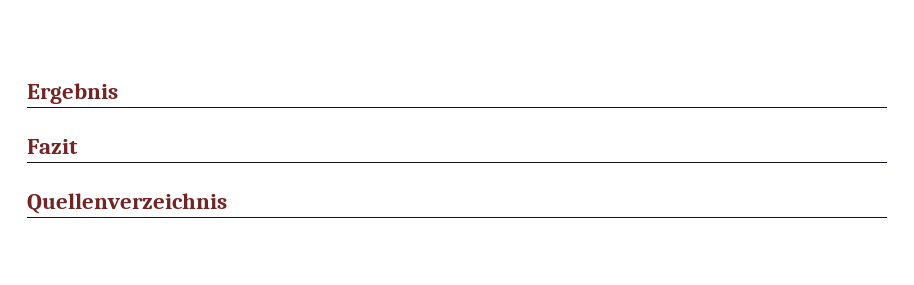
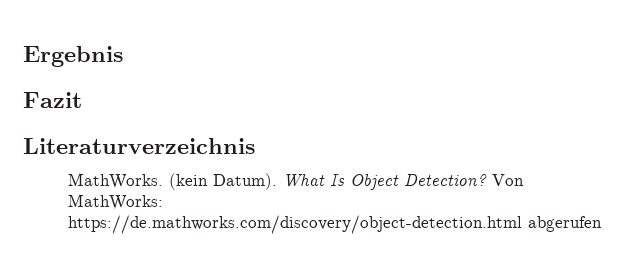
- Quellenverzeichnis
+ Literaturverzeichnis
+ MathWorks. (kein Datum). What Is Object Detection? Von MathWorks: https://de.mathworks.com/discovery/object-detection.html abgerufen

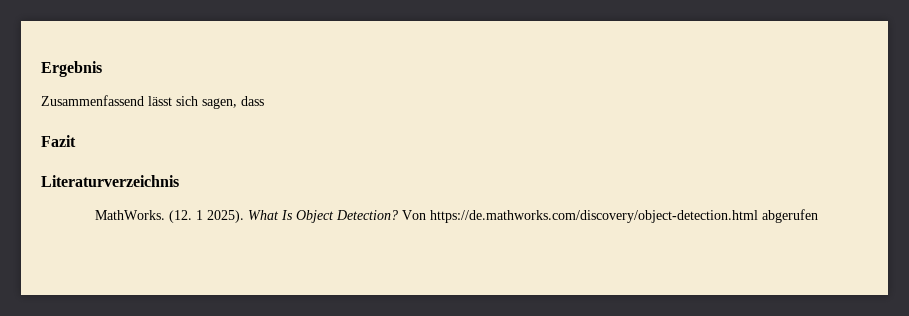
+ Zusammenfassend lässt sich sagen, dass
- (kein Datum).
+ (12. 1 2025).
- Von MathWorks: https://de.mathworks.com/discovery/object-detection.html abgerufen
+ Von https://de.mathworks.com/discovery/object-detection.html abgerufen

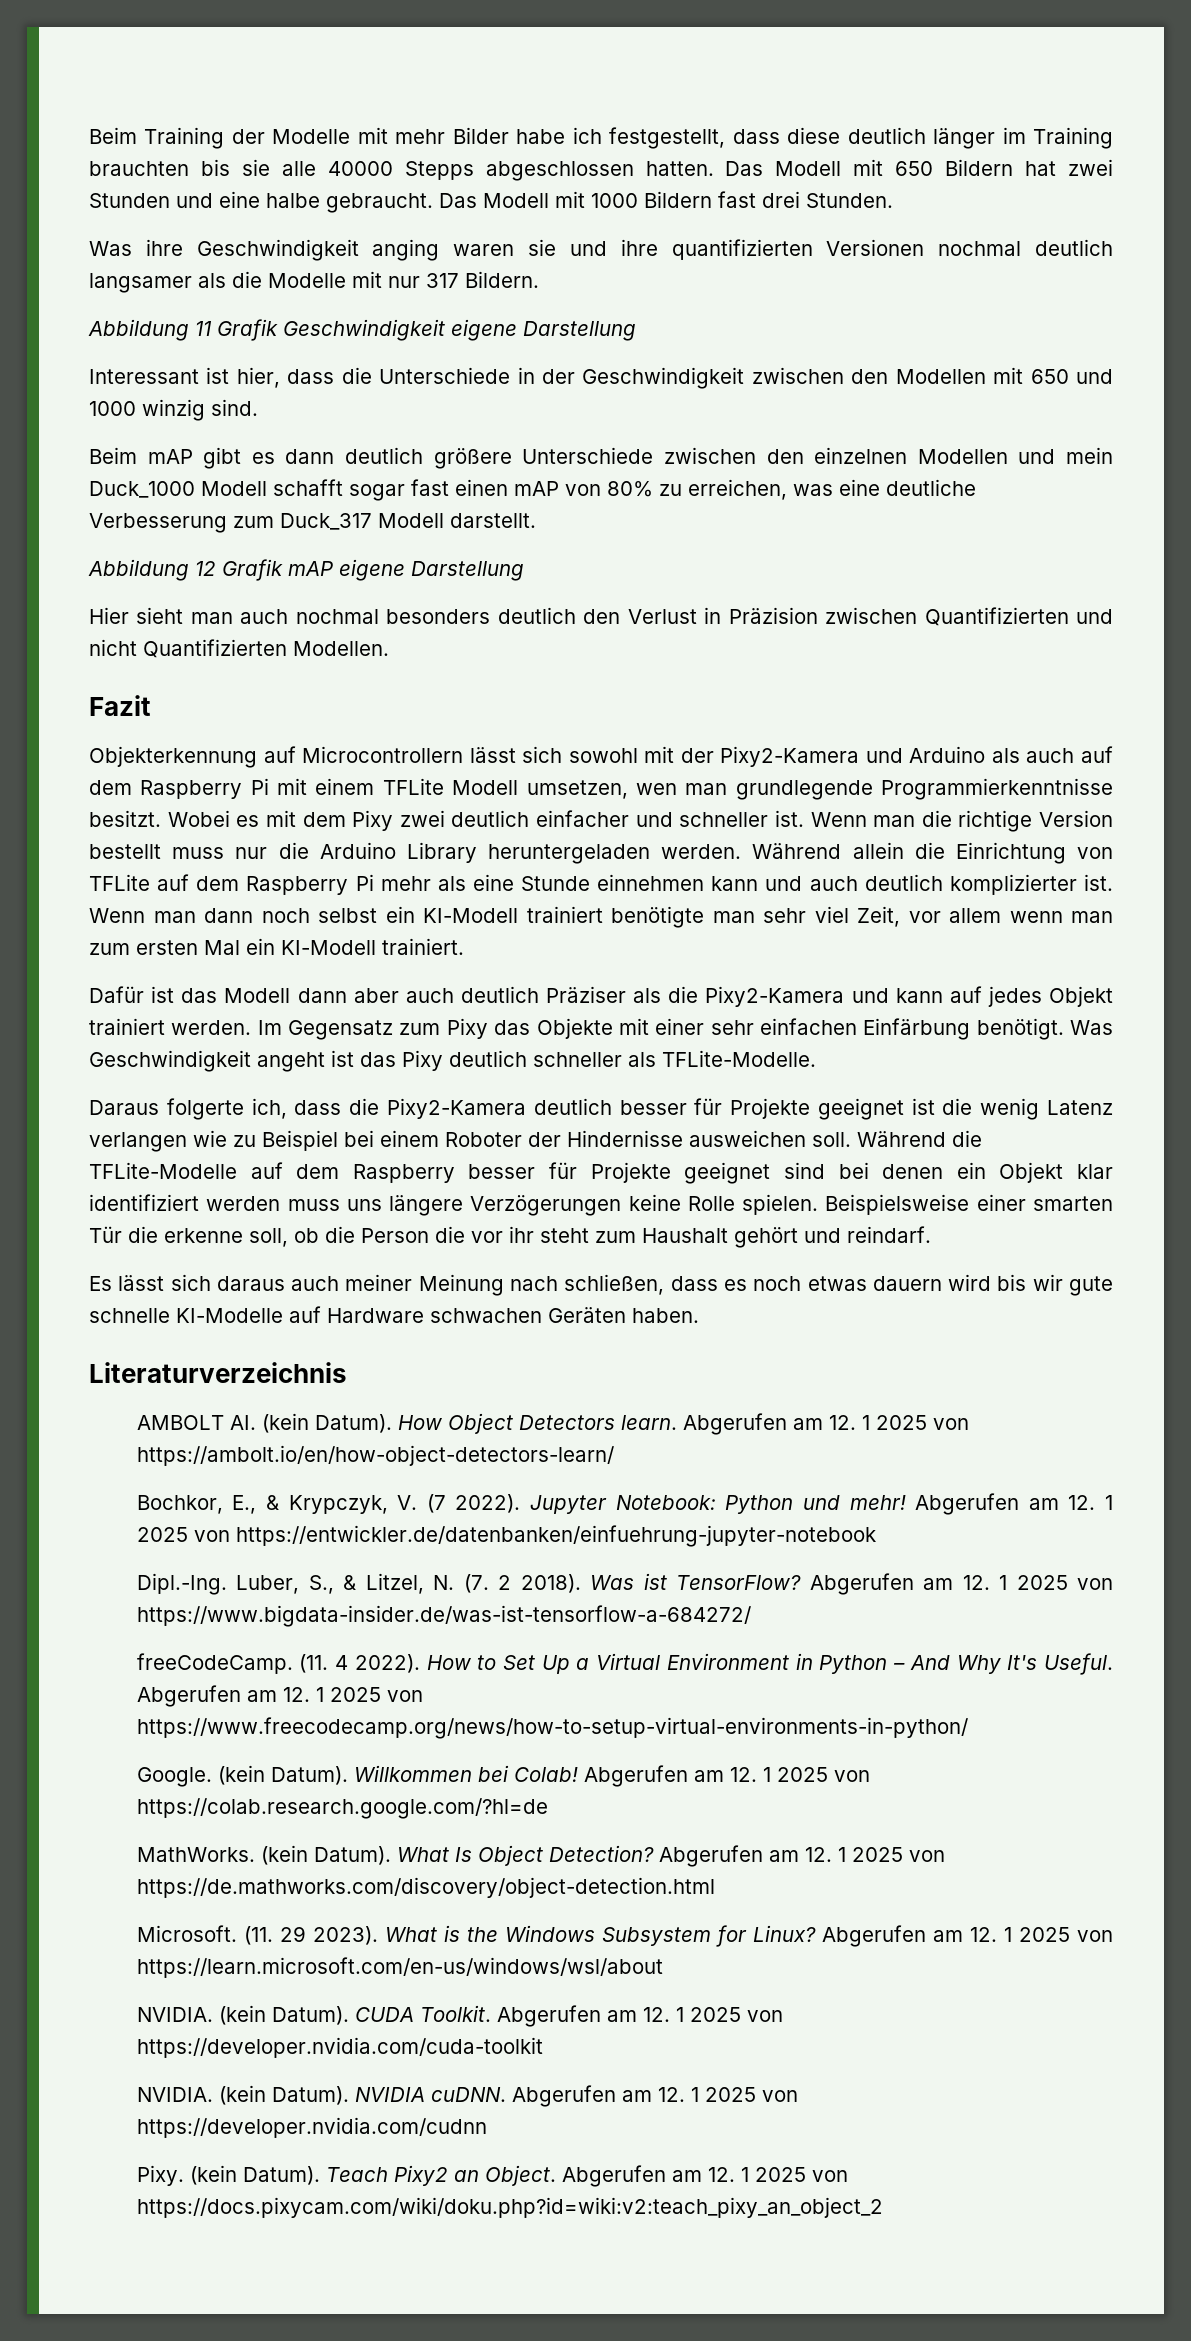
- Ergebnis
- Zusammenfassend lässt sich sagen, dass
+ Beim Training der Modelle mit mehr Bilder habe ich festgestellt, dass diese deutlich länger im Training brauchten bis sie alle 40000 Stepps abgeschlossen hatten. Das Modell mit 650 Bildern hat zwei Stunden und eine halbe gebraucht. Das Modell mit 1000 Bildern fast drei Stunden.
+ Was ihre Geschwindigkeit anging waren sie und ihre quantifizierten Versionen nochmal deutlich langsamer als die Modelle mit nur 317 Bildern.
+ Abbildung 11 Grafik Geschwindigkeit eigene Darstellung
+ Interessant ist hier, dass die Unterschiede in der Geschwindigkeit zwischen den Modellen mit 650 und 1000 winzig sind.
+ Beim mAP gibt es dann deutlich größere Unterschiede zwischen den einzelnen Modellen und mein Duck_1000 Modell schafft sogar fast einen mAP von 80% zu erreichen, was eine deutliche Verbesserung zum Duck_317 Modell darstellt.
+ Abbildung 12 Grafik mAP eigene Darstellung
+ Hier sieht man auch nochmal besonders deutlich den Verlust in Präzision zwischen Quantifizierten und nicht Quantifizierten Modellen.
  Fazit
+ Objekterkennung auf Microcontrollern lässt sich sowohl mit der Pixy2-Kamera und Arduino als auch auf dem Raspberry Pi mit einem TFLite Modell umsetzen, wen man grundlegende Programmierkenntnisse besitzt. Wobei es mit dem Pixy zwei deutlich einfacher und schneller ist. Wenn man die richtige Version bestellt muss nur die Arduino Library heruntergeladen werden. Während allein die Einrichtung von TFLite auf dem Raspberry Pi mehr als eine Stunde einnehmen kann und auch deutlich komplizierter ist. Wenn man dann noch selbst ein KI-Modell trainiert benötigte man sehr viel Zeit, vor allem wenn man zum ersten Mal ein KI-Modell trainiert.
+ Dafür ist das Modell dann aber auch deutlich Präziser als die Pixy2-Kamera und kann auf jedes Objekt trainiert werden. Im Gegensatz zum Pixy das Objekte mit einer sehr einfachen Einfärbung benötigt. Was Geschwindigkeit angeht ist das Pixy deutlich schneller als TFLite-Modelle.
+ Daraus folgerte ich, dass die Pixy2-Kamera deutlich besser für Projekte geeignet ist die wenig Latenz verlangen wie zu Beispiel bei einem Roboter der Hindernisse ausweichen soll. Während die TFLite-Modelle auf dem Raspberry besser für Projekte geeignet sind bei denen ein Objekt klar identifiziert werden muss uns längere Verzögerungen keine Rolle spielen. Beispielsweise einer smarten Tür die erkenne soll, ob die Person die vor ihr steht zum Haushalt gehört und reindarf.
+ Es lässt sich daraus auch meiner Meinung nach schließen, dass es noch etwas dauern wird bis wir gute schnelle KI-Modelle auf Hardware schwachen Geräten haben.
  Literaturverzeichnis
- MathWorks. (12. 1 2025). What Is Object Detection? Von https://de.mathworks.com/discovery/object-detection.html abgerufen
+ AMBOLT AI. (kein Datum). How Object Detectors learn. Abgerufen am 12. 1 2025 von https://ambolt.io/en/how-object-detectors-learn/
+ Bochkor, E., & Krypczyk, V. (7 2022). Jupyter Notebook: Python und mehr! Abgerufen am 12. 1 2025 von https://entwickler.de/datenbanken/einfuehrung-jupyter-notebook
+ Dipl.-Ing. Luber, S., & Litzel, N. (7. 2 2018). Was ist TensorFlow? Abgerufen am 12. 1 2025 von https://www.bigdata-insider.de/was-ist-tensorflow-a-684272/
+ freeCodeCamp. (11. 4 2022). How to Set Up a Virtual Environment in Python – And Why It's Useful. Abgerufen am 12. 1 2025 von https://www.freecodecamp.org/news/how-to-setup-virtual-environments-in-python/
+ Google. (kein Datum). Willkommen bei Colab! Abgerufen am 12. 1 2025 von https://colab.research.google.com/?hl=de
+ MathWorks. (kein Datum). What Is Object Detection? Abgerufen am 12. 1 2025 von https://de.mathworks.com/discovery/object-detection.html
+ Microsoft. (11. 29 2023). What is the Windows Subsystem for Linux? Abgerufen am 12. 1 2025 von https://learn.microsoft.com/en-us/windows/wsl/about
+ NVIDIA. (kein Datum). CUDA Toolkit. Abgerufen am 12. 1 2025 von https://developer.nvidia.com/cuda-toolkit
+ NVIDIA. (kein Datum). NVIDIA cuDNN. Abgerufen am 12. 1 2025 von https://developer.nvidia.com/cudnn
+ Pixy. (kein Datum). Teach Pixy2 an Object. Abgerufen am 12. 1 2025 von https://docs.pixycam.com/wiki/doku.php?id=wiki:v2:teach_pixy_an_object_2

